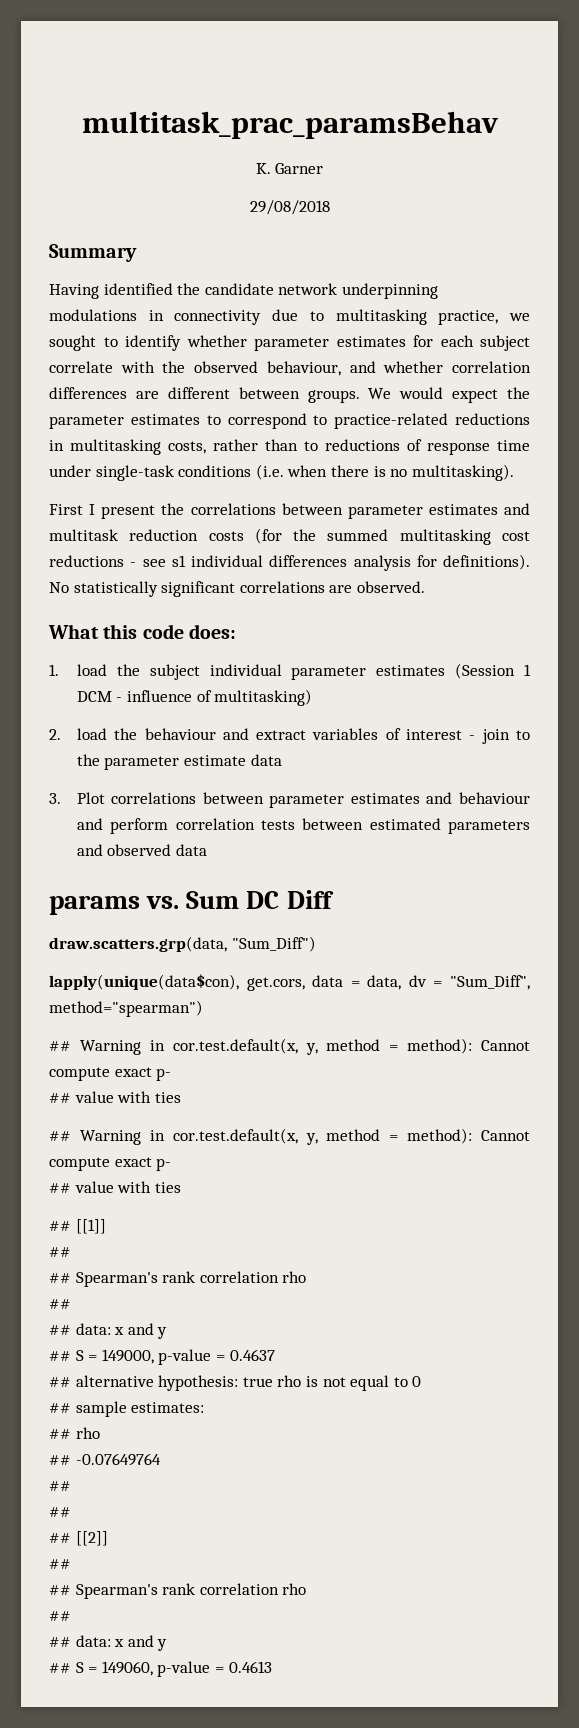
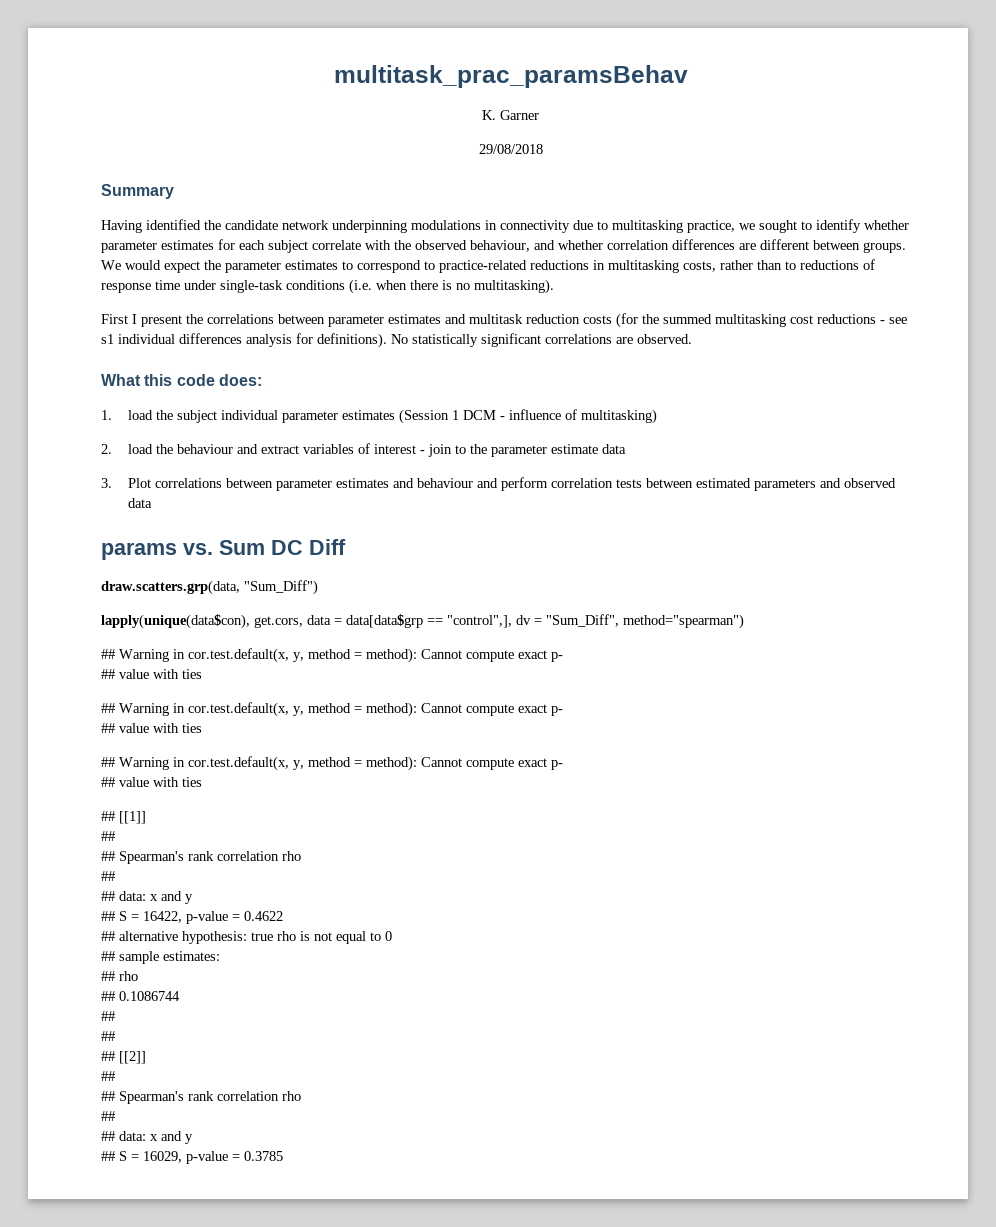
- lapply(unique(data$con), get.cors, data = data, dv = "Sum_Diff", method="spearman")
+ lapply(unique(data$con), get.cors, data = data[data$grp == "control",], dv = "Sum_Diff", method="spearman")
+ ## Warning in cor.test.default(x, y, method = method): Cannot compute exact p-
+ ## value with ties
- ## S = 149000, p-value = 0.4637
+ ## S = 16422, p-value = 0.4622
- ## -0.07649764
+ ## 0.1086744
- ## S = 149060, p-value = 0.4613
+ ## S = 16029, p-value = 0.3785

